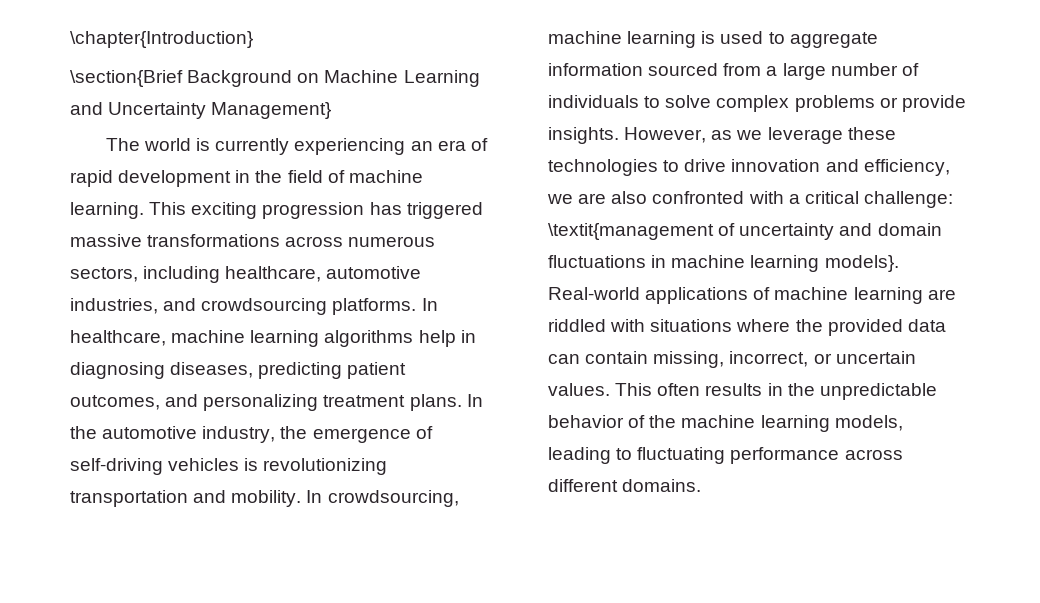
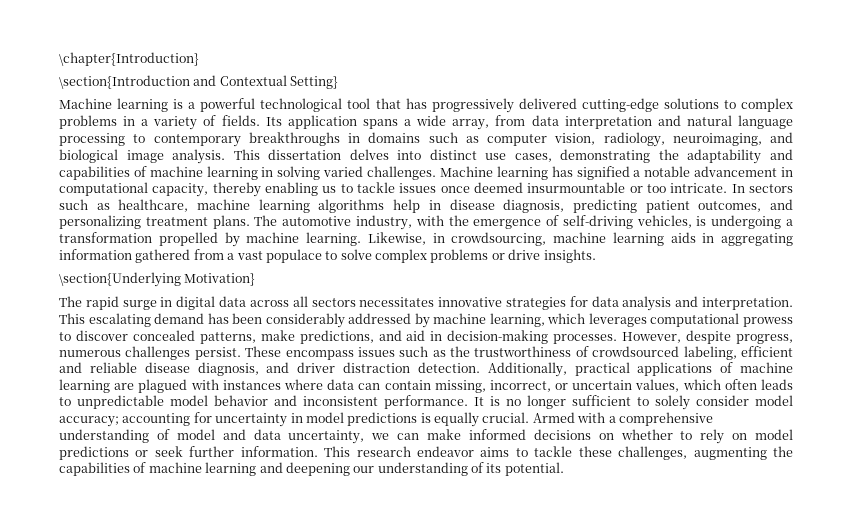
- \section{Brief Background on Machine Learning and Uncertainty Management}
- The world is currently experiencing an era of rapid development in the field of machine learning. This exciting progression has triggered massive transformations across numerous sectors, including healthcare, automotive industries, and crowdsourcing platforms. In healthcare, machine learning algorithms help in diagnosing diseases, predicting patient outcomes, and personalizing treatment plans.
+ \section{Introduction and Contextual Setting}
+ Machine learning is a powerful technological tool that has progressively delivered cutting-edge solutions to complex problems in a variety of fields. Its application spans a wide array, from data interpretation and natural language processing to contemporary breakthroughs in domains such as computer vision, radiology, neuroimaging, and biological image analysis. This dissertation delves into distinct use cases, demonstrating the adaptability and capabilities of machine learning in solving varied challenges. Machine learning has signified a notable advancement in computational capacity, thereby enabling us to tackle issues once deemed insurmountable or too intricate. In sectors such as healthcare, machine learning algorithms help in disease diagnosis, predicting patient outcomes, and personalizing treatment plans.
- In the automotive industry, the emergence of self-driving vehicles is revolutionizing transportation and mobility. In crowdsourcing, machine learning is used to aggregate information sourced from a large number of individuals to solve complex problems or provide insights. However, as we leverage these technologies to drive innovation and efficiency, we are also confronted with a critical challenge: \textit{management of uncertainty and domain fluctuations in machine learning models}. Real-world applications of machine learning are riddled with situations where the provided data can contain missing, incorrect, or uncertain values. This often results in the unpredictable behavior of the machine learning models, leading to fluctuating performance across different domains.
+ The automotive industry, with the emergence of self-driving vehicles, is undergoing a transformation propelled by machine learning. Likewise, in crowdsourcing, machine learning aids in aggregating information gathered from a vast populace to solve complex problems or drive insights.
+ \section{Underlying Motivation}
+ The rapid surge in digital data across all sectors necessitates innovative strategies for data analysis and interpretation. This escalating demand has been considerably addressed by machine learning, which leverages computational prowess to discover concealed patterns, make predictions, and aid in decision-making processes. However, despite progress, numerous challenges persist. These encompass issues such as the trustworthiness of crowdsourced labeling, efficient and reliable disease diagnosis, and driver distraction detection. Additionally, practical applications of machine learning are plagued with instances where data can contain missing, incorrect, or uncertain values, which often leads to unpredictable model behavior and inconsistent performance. It is no longer sufficient to solely consider model accuracy; accounting for uncertainty in model predictions is equally crucial. Armed with a comprehensive understanding of model and data uncertainty, we can make informed decisions on whether to rely on model predictions or seek further information. This research endeavor aims to tackle these challenges, augmenting the capabilities of machine learning and deepening our understanding of its potential.

